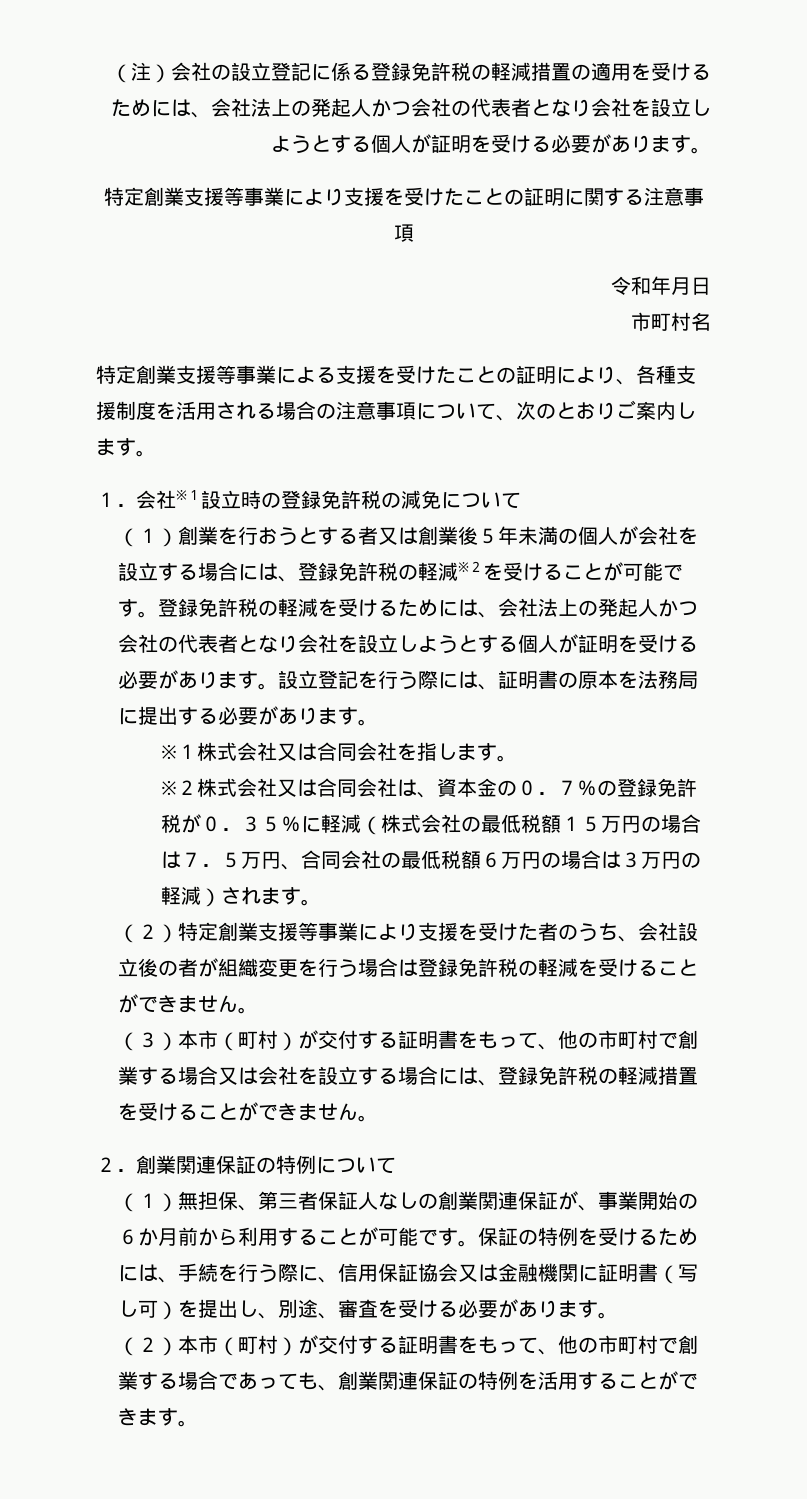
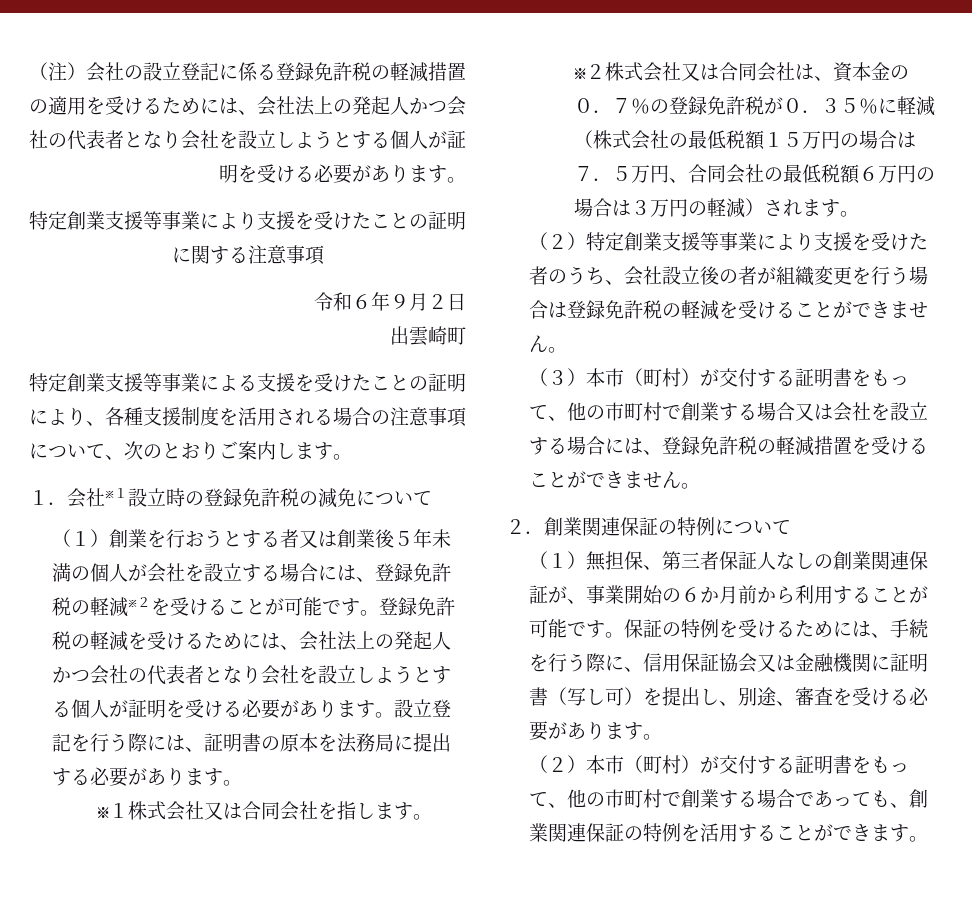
- 令和年月日
+ 令和６年９月２日
- 市町村名
+ 出雲崎町

